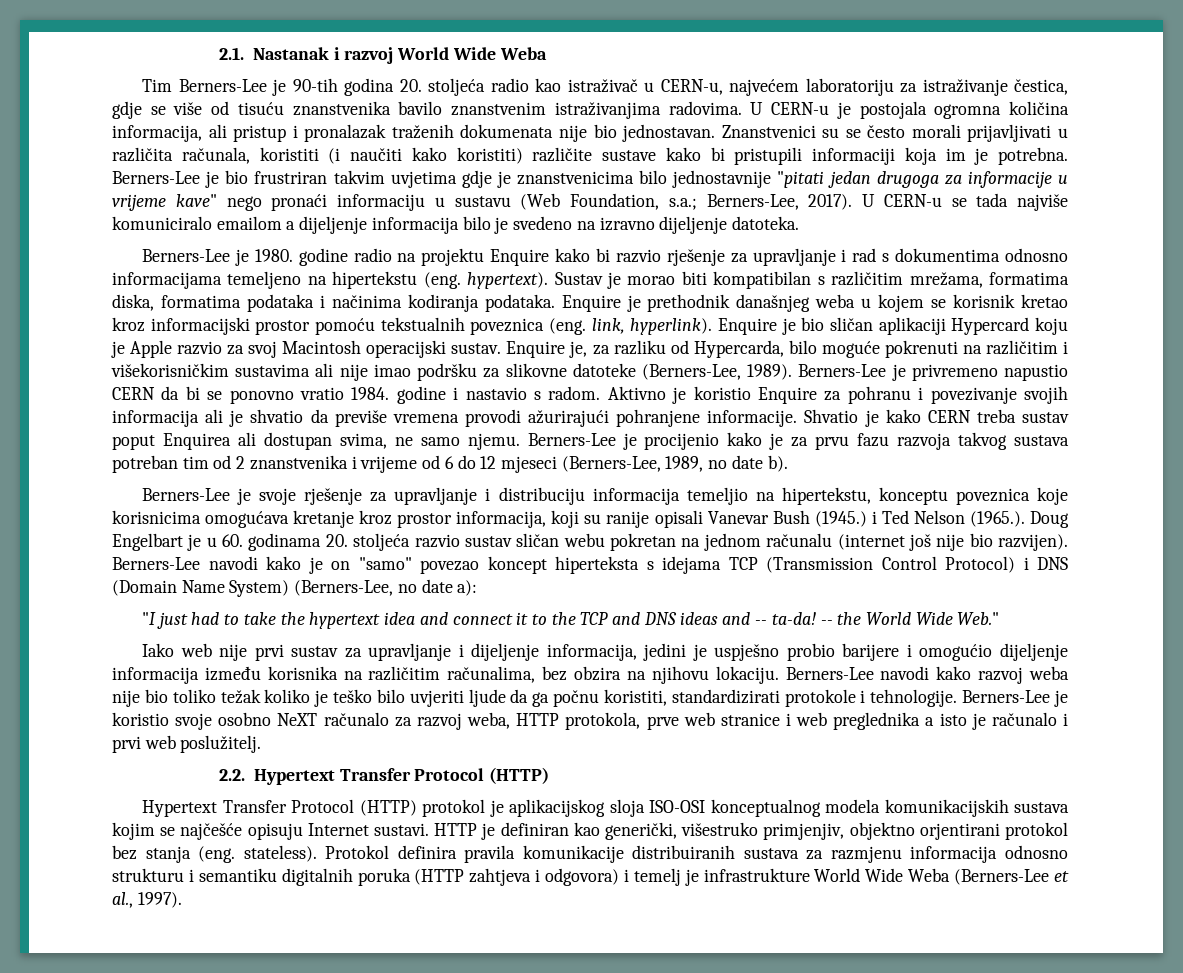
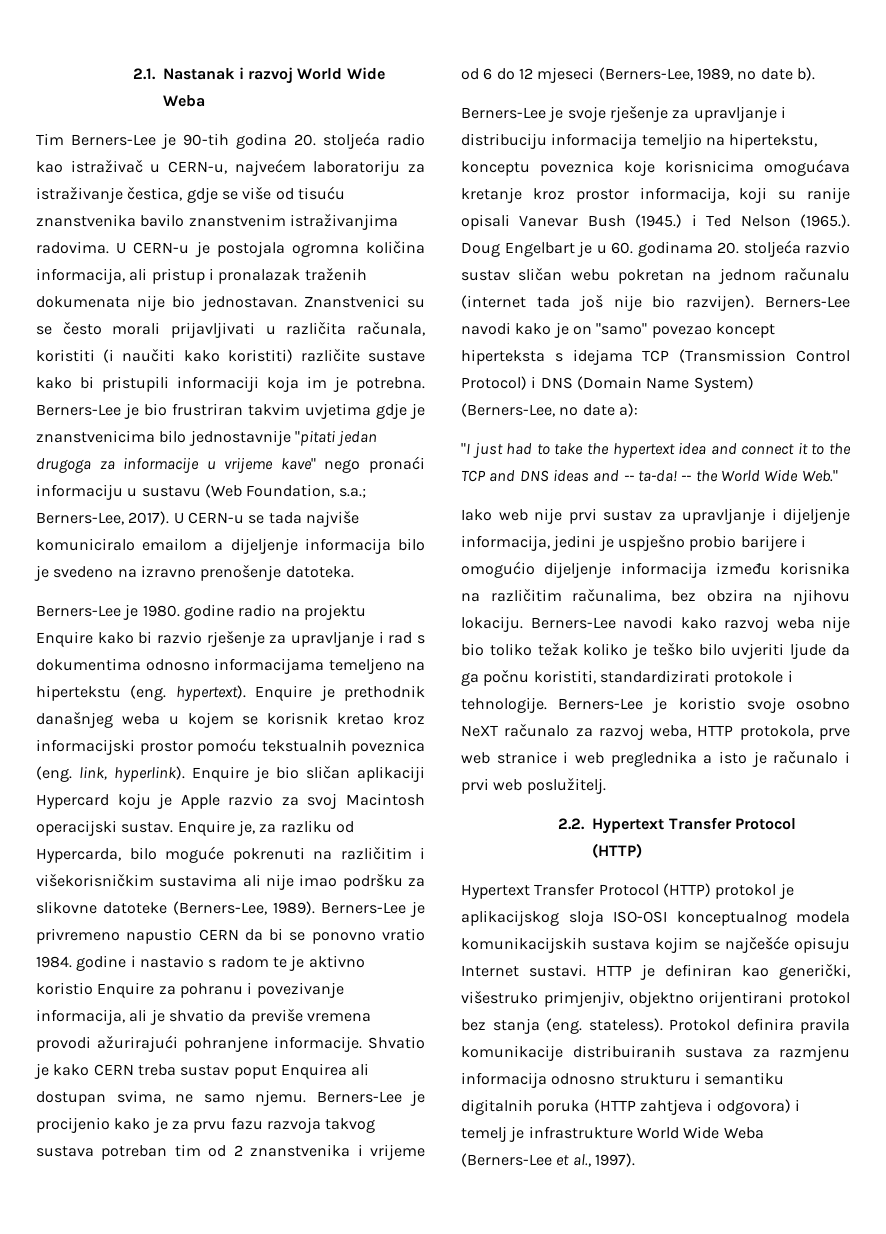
- U CERN-u se tada najviše komuniciralo emailom a dijeljenje informacija bilo je svedeno na izravno dijeljenje datoteka.
+ U CERN-u se tada najviše komuniciralo emailom a dijeljenje informacija bilo je svedeno na izravno prenošenje datoteka.
- Sustav je morao biti kompatibilan s različitim mrežama, formatima diska, formatima podataka i načinima kodiranja podataka.
- Berners-Lee je privremeno napustio CERN da bi se ponovno vratio 1984. godine i nastavio s radom. Aktivno je koristio Enquire za pohranu i povezivanje svojih informacija ali je shvatio da previše vremena provodi ažurirajući pohranjene informacije.
+ Berners-Lee je privremeno napustio CERN da bi se ponovno vratio 1984. godine i nastavio s radom te je aktivno koristio Enquire za pohranu i povezivanje informacija, ali je shvatio da previše vremena provodi ažurirajući pohranjene informacije.
- Berners-Lee je svoje rješenje za upravljanje i distribuciju informacija temeljio na hipertekstu, konceptu poveznica koje korisnicima omogućava kretanje kroz prostor informacija, koji su ranije opisali Vanevar Bush (1945.) i Ted Nelson (1965.). Doug Engelbart je u 60. godinama 20. stoljeća razvio sustav sličan webu pokretan na jednom računalu (internet još nije bio razvijen).
+ Berners-Lee je svoje rješenje za upravljanje i distribuciju informacija temeljio na hipertekstu, konceptu poveznica koje korisnicima omogućava kretanje kroz prostor informacija, koji su ranije opisali Vanevar Bush (1945.) i Ted Nelson (1965.). Doug Engelbart je u 60. godinama 20. stoljeća razvio sustav sličan webu pokretan na jednom računalu (internet tada još nije bio razvijen).
- HTTP je definiran kao generički, višestruko primjenjiv, objektno orjentirani protokol bez stanja (eng. stateless).
+ HTTP je definiran kao generički, višestruko primjenjiv, objektno orijentirani protokol bez stanja (eng. stateless).

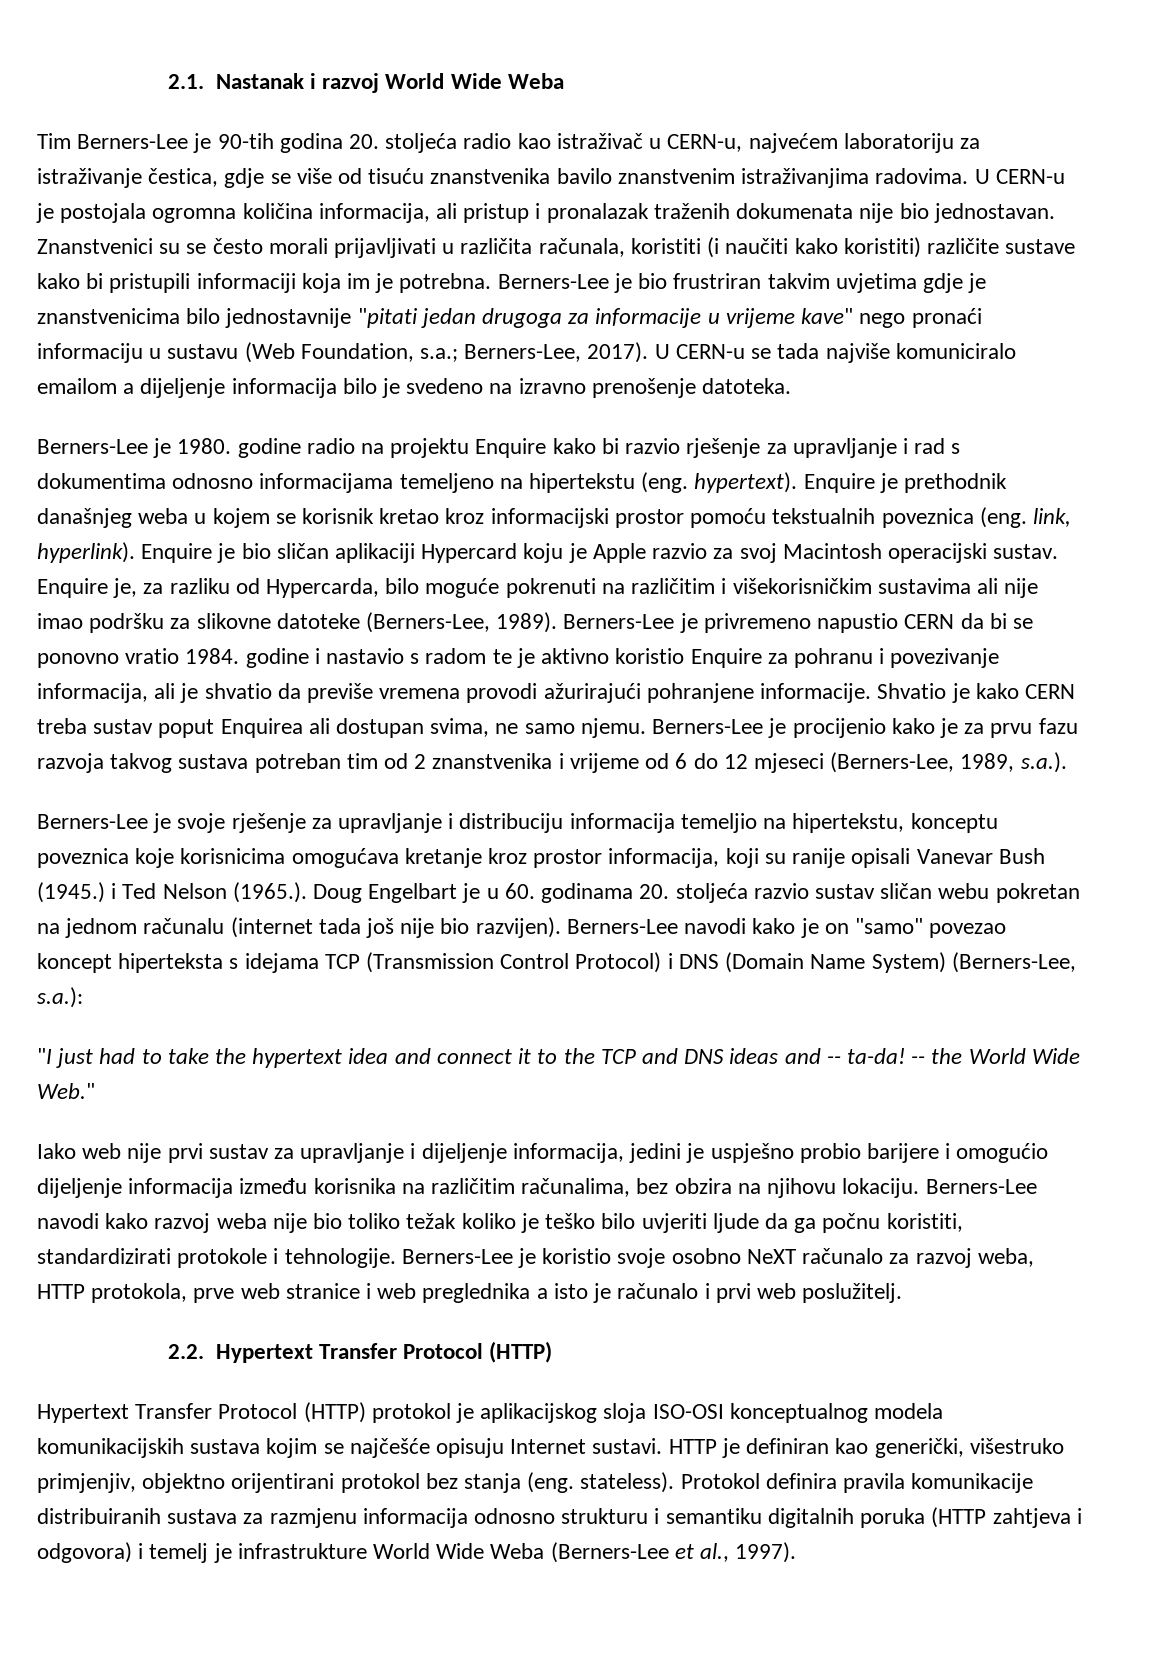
- Berners-Lee je procijenio kako je za prvu fazu razvoja takvog sustava potreban tim od 2 znanstvenika i vrijeme od 6 do 12 mjeseci (Berners-Lee, 1989, no date b).
+ Berners-Lee je procijenio kako je za prvu fazu razvoja takvog sustava potreban tim od 2 znanstvenika i vrijeme od 6 do 12 mjeseci (Berners-Lee, 1989, s.a.).
- Berners-Lee navodi kako je on "samo" povezao koncept hiperteksta s idejama TCP (Transmission Control Protocol) i DNS (Domain Name System) (Berners-Lee, no date a):
+ Berners-Lee navodi kako je on "samo" povezao koncept hiperteksta s idejama TCP (Transmission Control Protocol) i DNS (Domain Name System) (Berners-Lee, s.a.):

